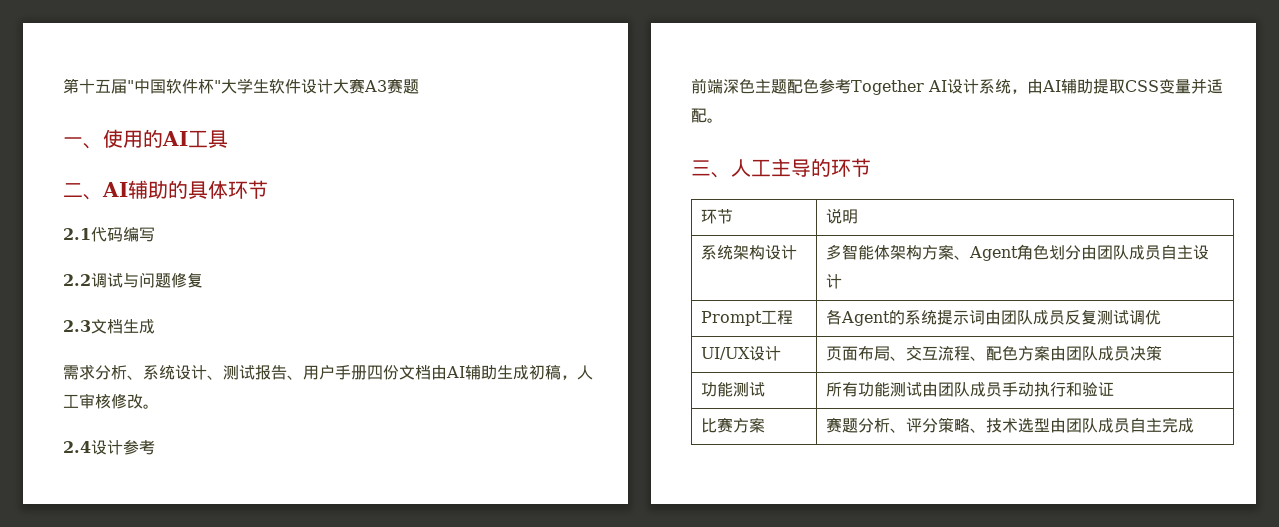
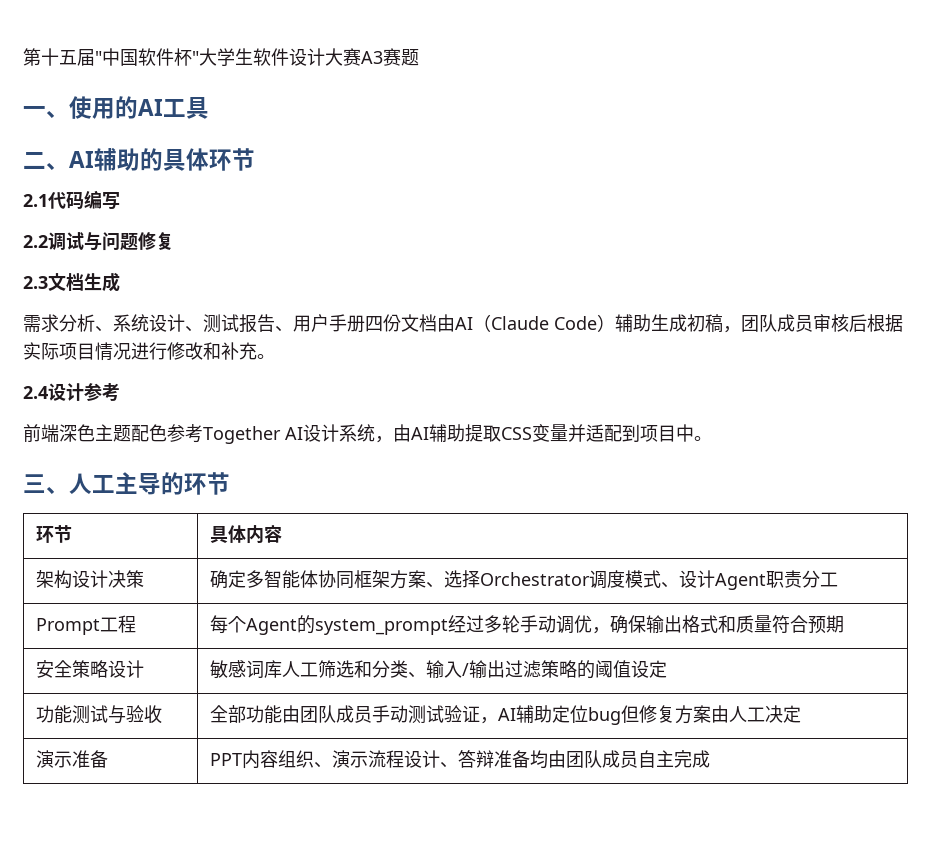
- 需求分析、系统设计、测试报告、用户手册四份文档由AI辅助生成初稿，人工审核修改。
+ 需求分析、系统设计、测试报告、用户手册四份文档由AI（Claude Code）辅助生成初稿，团队成员审核后根据实际项目情况进行修改和补充。
- 前端深色主题配色参考Together AI设计系统，由AI辅助提取CSS变量并适配。
+ 前端深色主题配色参考Together AI设计系统，由AI辅助提取CSS变量并适配到项目中。
- 环节 | 说明
- 系统架构设计 | 多智能体架构方案、Agent角色划分由团队成员自主设计
- Prompt工程 | 各Agent的系统提示词由团队成员反复测试调优
- UI/UX设计 | 页面布局、交互流程、配色方案由团队成员决策
- 功能测试 | 所有功能测试由团队成员手动执行和验证
- 比赛方案 | 赛题分析、评分策略、技术选型由团队成员自主完成
+ 环节 | 具体内容
+ 架构设计决策 | 确定多智能体协同框架方案、选择Orchestrator调度模式、设计Agent职责分工
+ Prompt工程 | 每个Agent的system_prompt经过多轮手动调优，确保输出格式和质量符合预期
+ 安全策略设计 | 敏感词库人工筛选和分类、输入/输出过滤策略的阈值设定
+ 功能测试与验收 | 全部功能由团队成员手动测试验证，AI辅助定位bug但修复方案由人工决定
+ 演示准备 | PPT内容组织、演示流程设计、答辩准备均由团队成员自主完成

